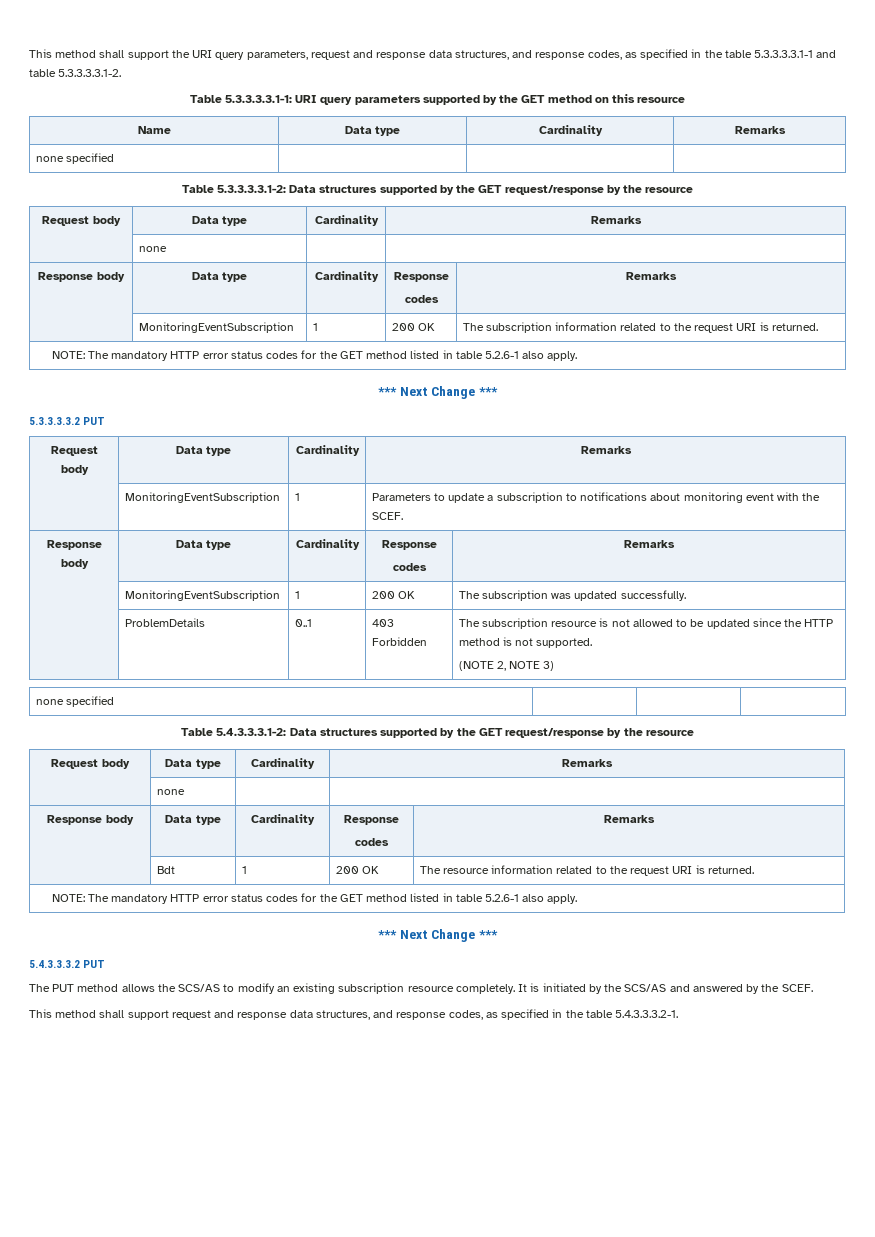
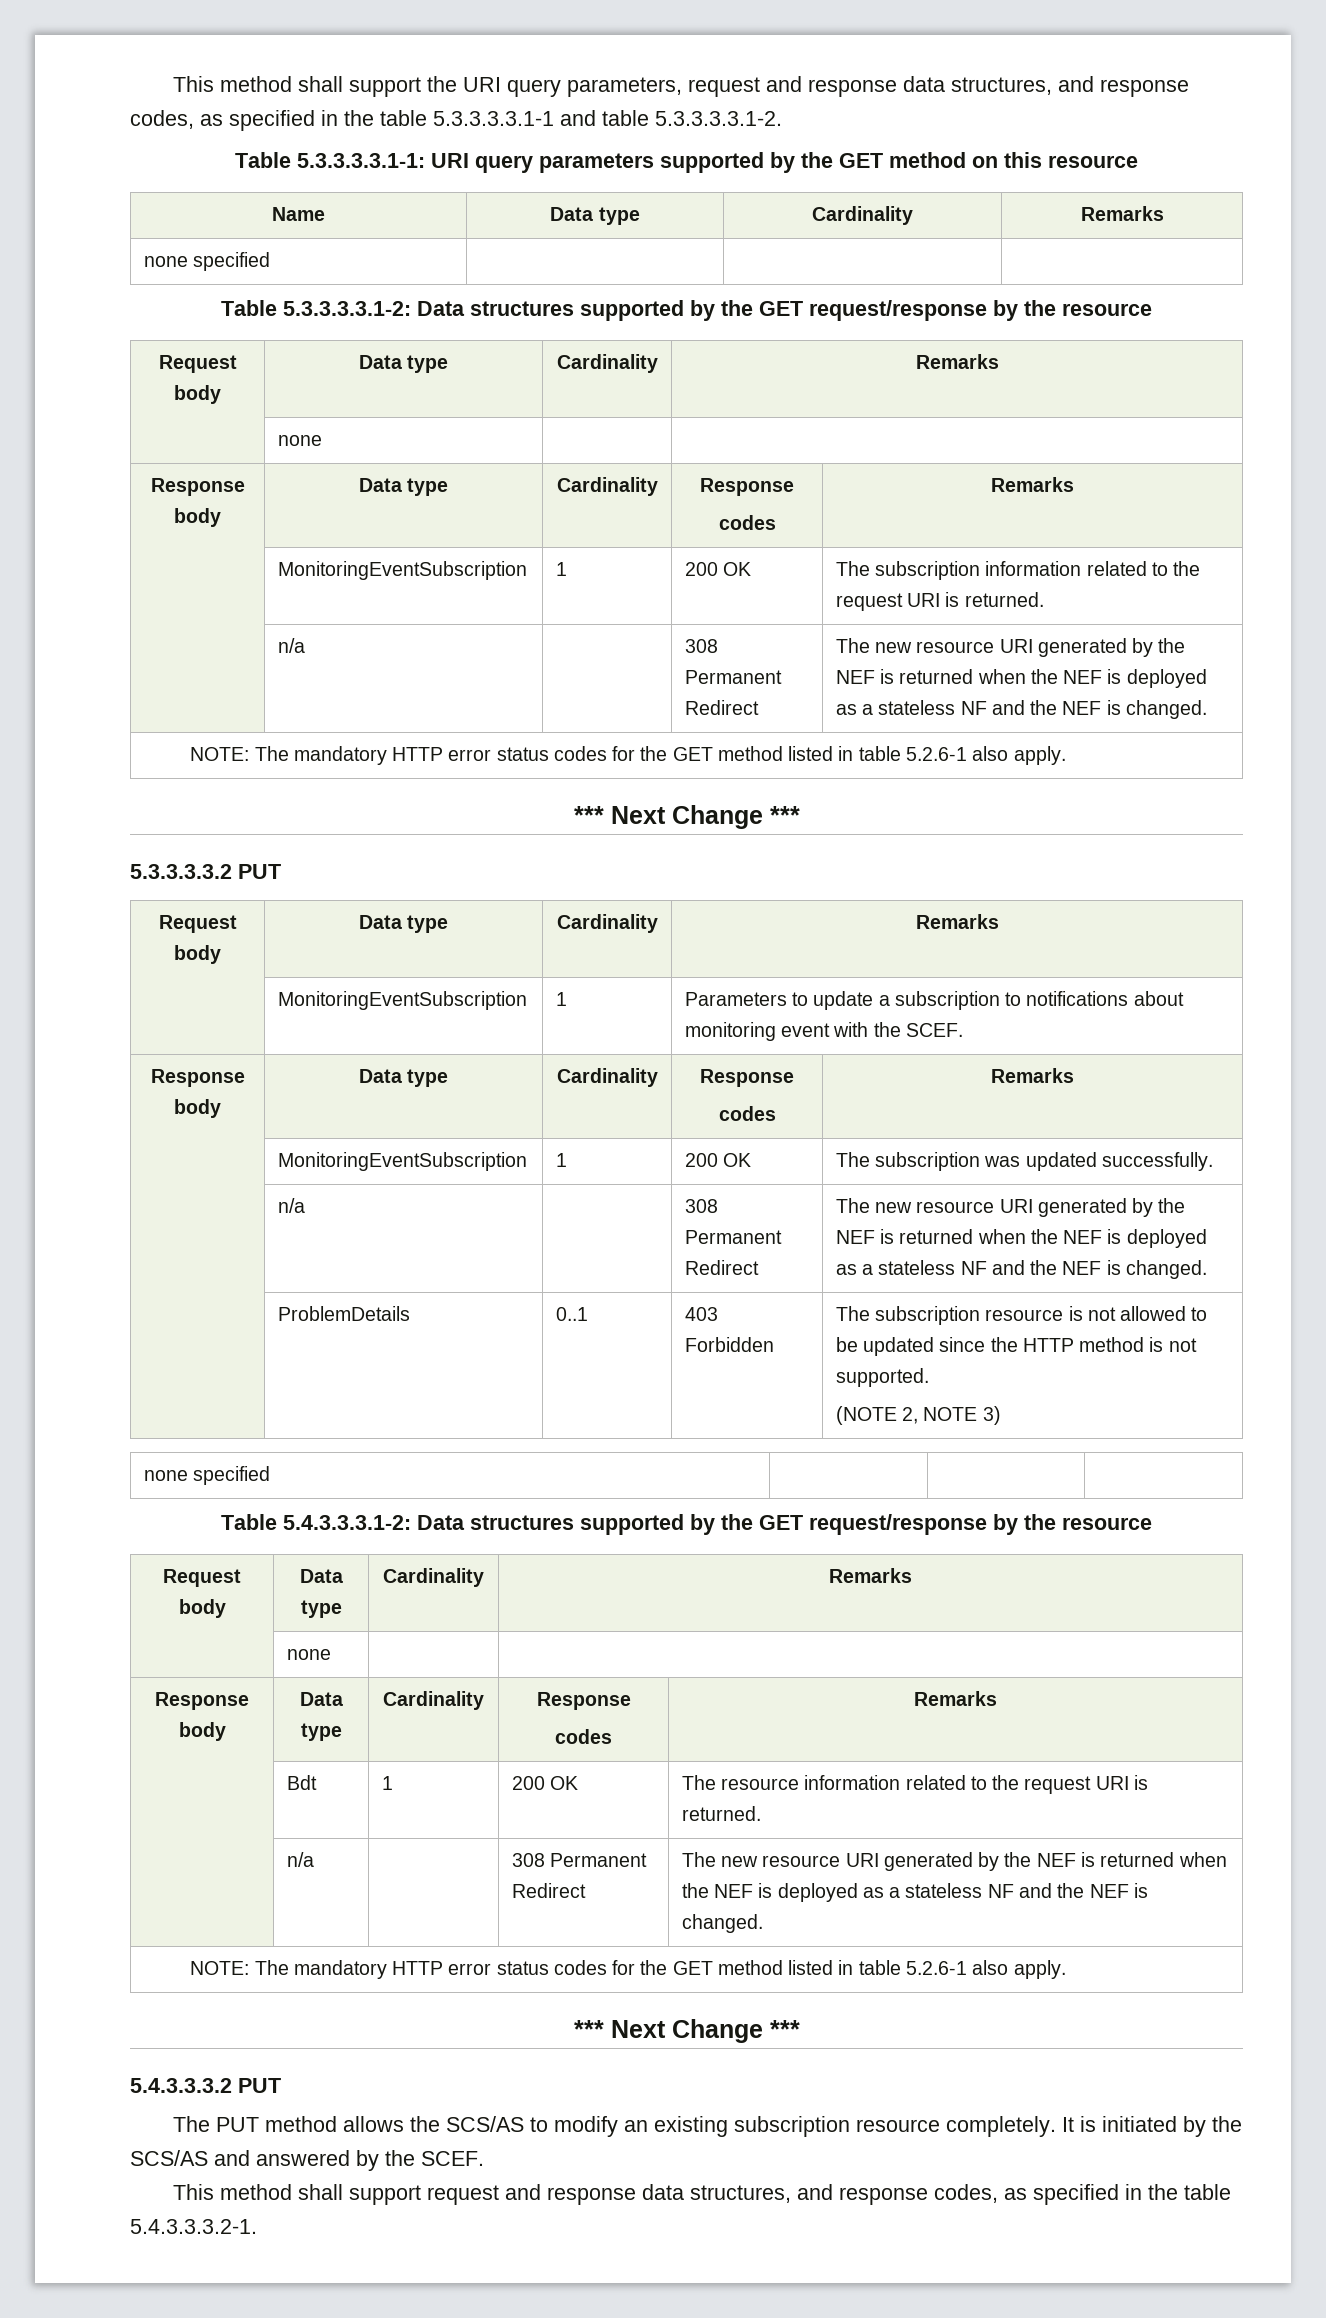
  | MonitoringEventSubscription | 1 | 200 OK | The subscription information related to the request URI is returned.
+ | n/a | | 308 Permanent Redirect | The new resource URI generated by the NEF is returned when the NEF is deployed as a stateless NF and the NEF is changed.
  | MonitoringEventSubscription | 1 | 200 OK | The subscription was updated successfully.
+ | n/a | | 308 Permanent Redirect | The new resource URI generated by the NEF is returned when the NEF is deployed as a stateless NF and the NEF is changed.
  | Bdt | 1 | 200 OK | The resource information related to the request URI is returned.
+ | n/a | | 308 Permanent Redirect | The new resource URI generated by the NEF is returned when the NEF is deployed as a stateless NF and the NEF is changed.

